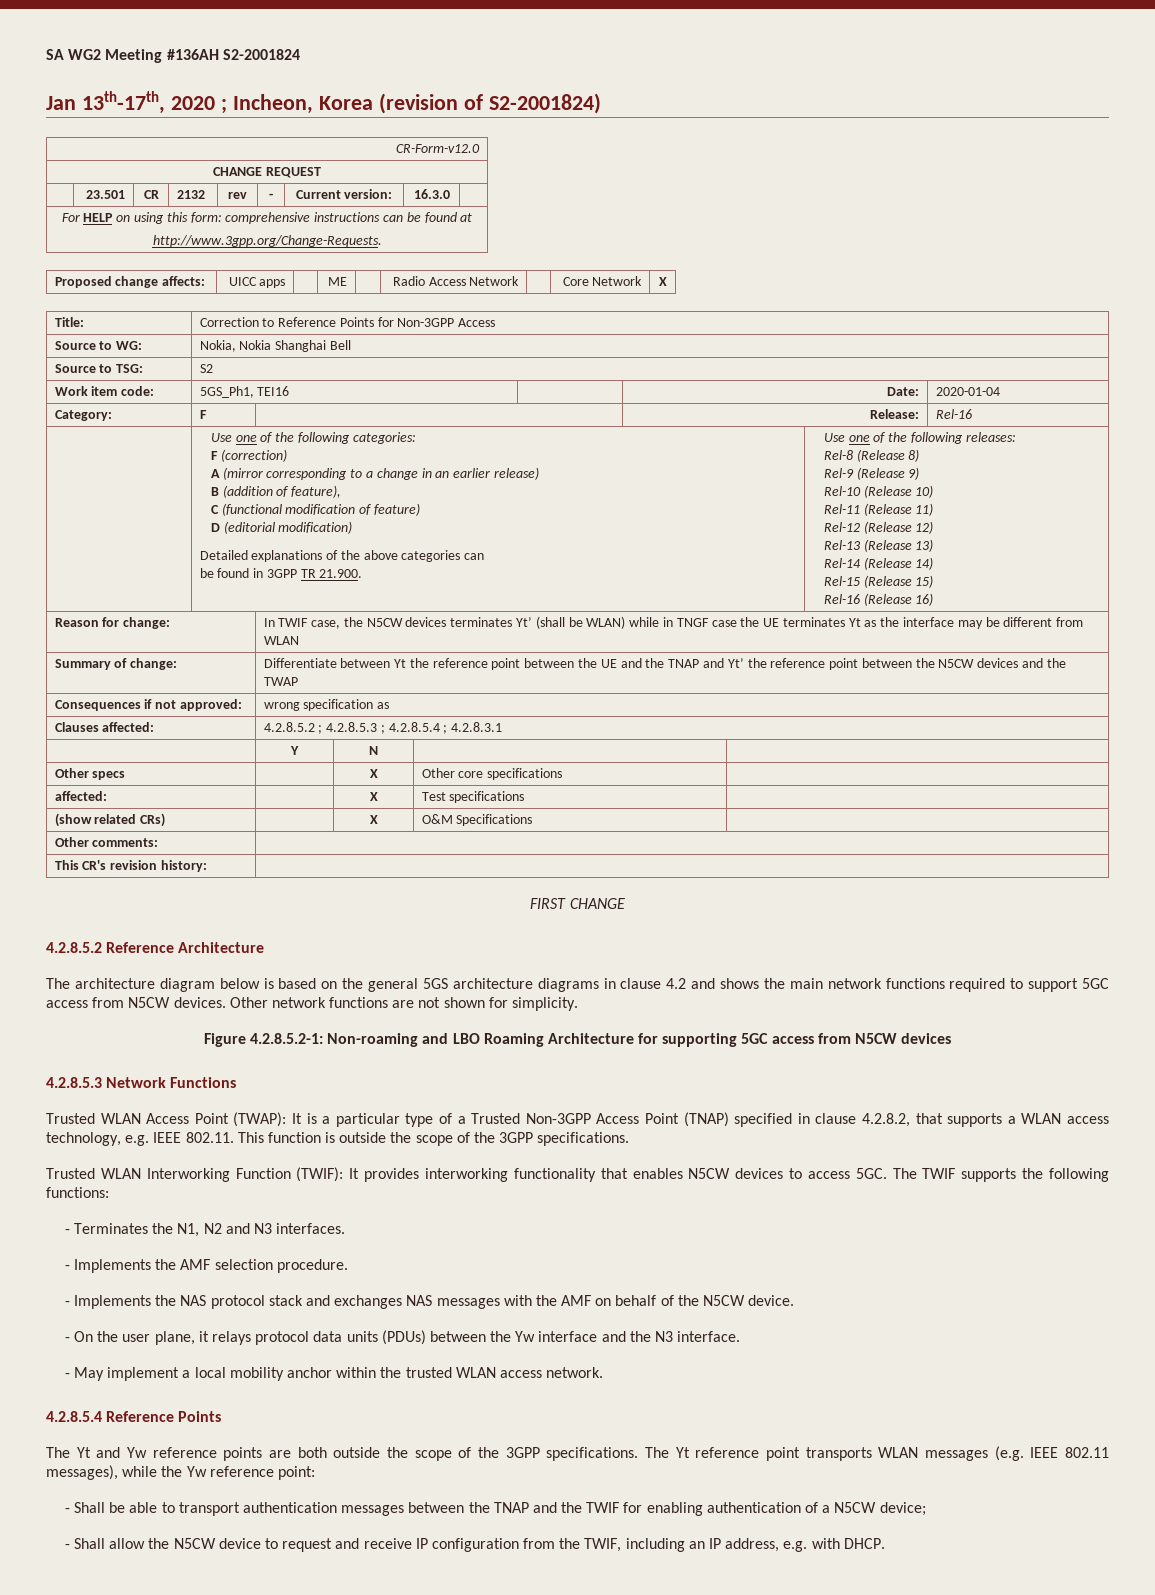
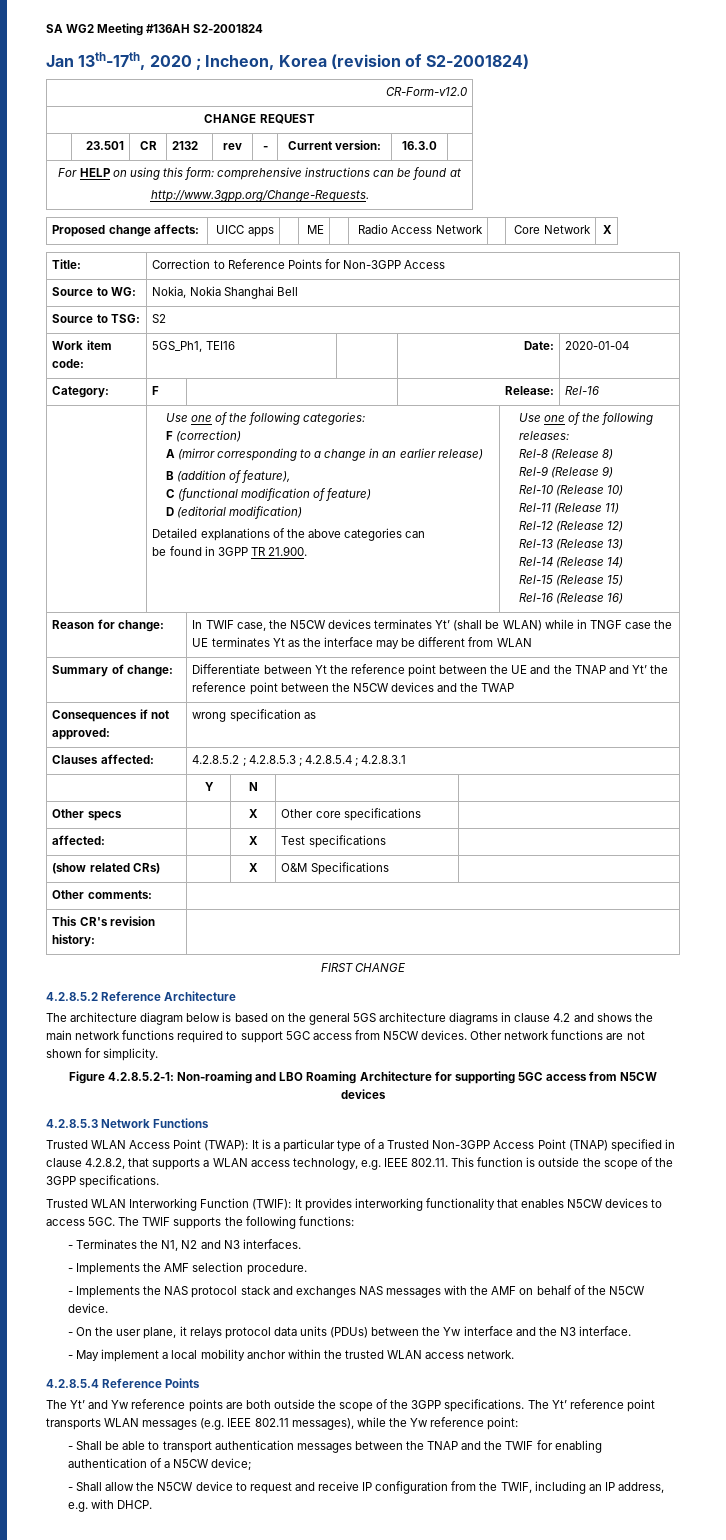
- The Yt and Yw reference points are both outside the scope of the 3GPP specifications.
+ The Yt’ and Yw reference points are both outside the scope of the 3GPP specifications.
- The Yt reference point transports WLAN messages (e.g. IEEE 802.11 messages), while the Yw reference point:
+ The Yt’ reference point transports WLAN messages (e.g. IEEE 802.11 messages), while the Yw reference point:

